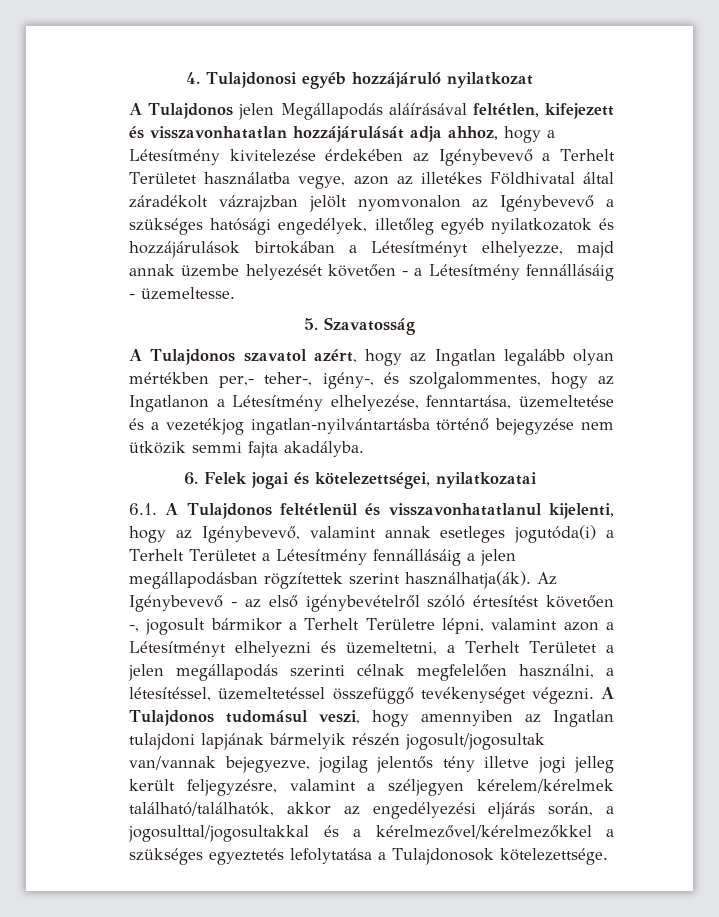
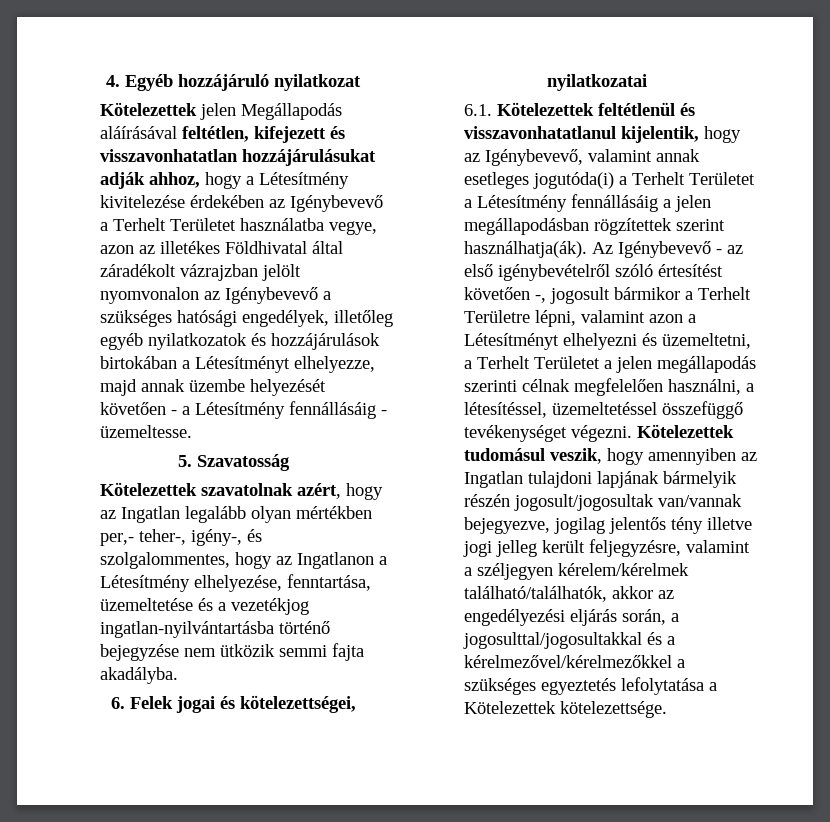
- 4. Tulajdonosi egyéb hozzájáruló nyilatkozat
+ 4. Egyéb hozzájáruló nyilatkozat
- A Tulajdonos jelen Megállapodás aláírásával feltétlen, kifejezett és visszavonhatatlan hozzájárulását adja ahhoz, hogy a Létesítmény kivitelezése érdekében az Igénybevevő a Terhelt Területet használatba vegye, azon az illetékes Földhivatal által záradékolt vázrajzban jelölt nyomvonalon az Igénybevevő a szükséges hatósági engedélyek, illetőleg egyéb nyilatkozatok és hozzájárulások birtokában a Létesítményt elhelyezze, majd annak üzembe helyezését követően - a Létesítmény fennállásáig - üzemeltesse.
+ Kötelezettek jelen Megállapodás aláírásával feltétlen, kifejezett és visszavonhatatlan hozzájárulásukat adják ahhoz, hogy a Létesítmény kivitelezése érdekében az Igénybevevő a Terhelt Területet használatba vegye, azon az illetékes Földhivatal által záradékolt vázrajzban jelölt nyomvonalon az Igénybevevő a szükséges hatósági engedélyek, illetőleg egyéb nyilatkozatok és hozzájárulások birtokában a Létesítményt elhelyezze, majd annak üzembe helyezését követően - a Létesítmény fennállásáig - üzemeltesse.
- A Tulajdonos szavatol azért, hogy az Ingatlan legalább olyan mértékben per,- teher-, igény-, és szolgalommentes, hogy az Ingatlanon a Létesítmény elhelyezése, fenntartása, üzemeltetése és a vezetékjog ingatlan-nyilvántartásba történő bejegyzése nem ütközik semmi fajta akadályba.
+ Kötelezettek szavatolnak azért, hogy az Ingatlan legalább olyan mértékben per,- teher-, igény-, és szolgalommentes, hogy az Ingatlanon a Létesítmény elhelyezése, fenntartása, üzemeltetése és a vezetékjog ingatlan-nyilvántartásba történő bejegyzése nem ütközik semmi fajta akadályba.
- 6.1. A Tulajdonos feltétlenül és visszavonhatatlanul kijelenti, hogy az Igénybevevő, valamint annak esetleges jogutóda(i) a Terhelt Területet a Létesítmény fennállásáig a jelen megállapodásban rögzítettek szerint használhatja(ák).
+ 6.1. Kötelezettek feltétlenül és visszavonhatatlanul kijelentik, hogy az Igénybevevő, valamint annak esetleges jogutóda(i) a Terhelt Területet a Létesítmény fennállásáig a jelen megállapodásban rögzítettek szerint használhatja(ák).
- A Tulajdonos tudomásul veszi, hogy amennyiben az Ingatlan tulajdoni lapjának bármelyik részén jogosult/jogosultak van/vannak bejegyezve, jogilag jelentős tény illetve jogi jelleg került feljegyzésre, valamint a széljegyen kérelem/kérelmek található/találhatók, akkor az engedélyezési eljárás során, a jogosulttal/jogosultakkal és a kérelmezővel/kérelmezőkkel a szükséges egyeztetés lefolytatása a Tulajdonosok kötelezettsége.
+ Kötelezettek tudomásul veszik, hogy amennyiben az Ingatlan tulajdoni lapjának bármelyik részén jogosult/jogosultak van/vannak bejegyezve, jogilag jelentős tény illetve jogi jelleg került feljegyzésre, valamint a széljegyen kérelem/kérelmek található/találhatók, akkor az engedélyezési eljárás során, a jogosulttal/jogosultakkal és a kérelmezővel/kérelmezőkkel a szükséges egyeztetés lefolytatása a Kötelezettek kötelezettsége.

